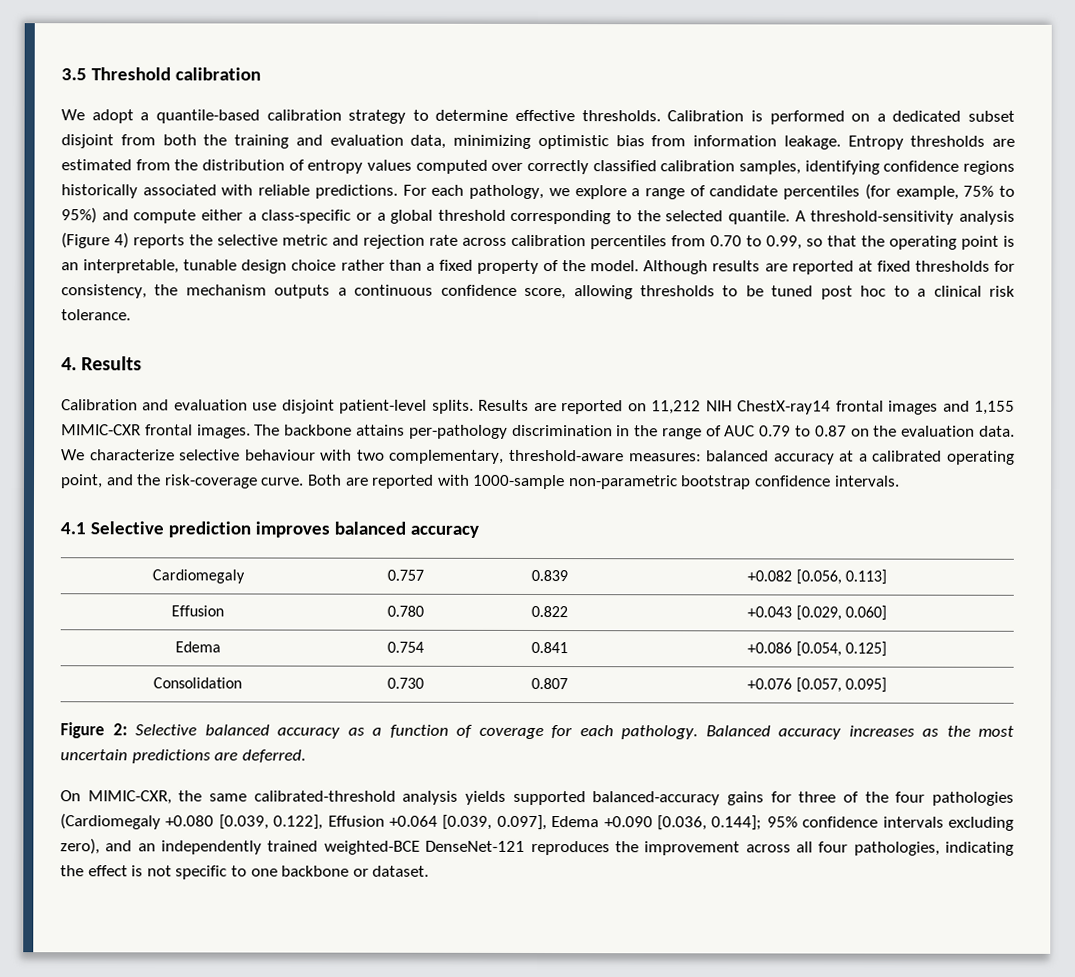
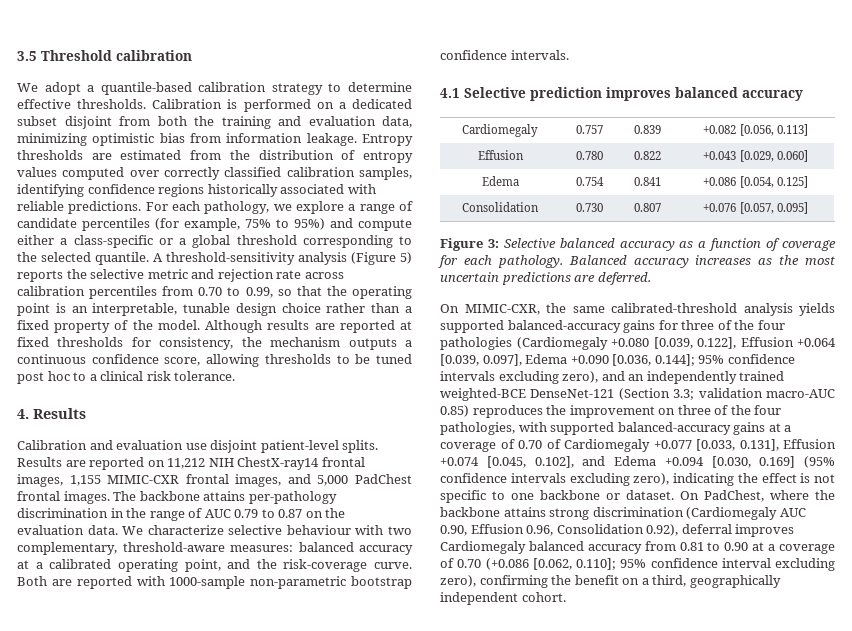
- A threshold-sensitivity analysis (Figure 4) reports the selective metric and rejection rate across calibration percentiles from 0.70 to 0.99, so that the operating point is an interpretable, tunable design choice rather than a fixed property of the model.
+ A threshold-sensitivity analysis (Figure 5) reports the selective metric and rejection rate across calibration percentiles from 0.70 to 0.99, so that the operating point is an interpretable, tunable design choice rather than a fixed property of the model.
- Results are reported on 11,212 NIH ChestX-ray14 frontal images and 1,155 MIMIC-CXR frontal images.
+ Results are reported on 11,212 NIH ChestX-ray14 frontal images, 1,155 MIMIC-CXR frontal images, and 5,000 PadChest frontal images.
- Figure 2: Selective balanced accuracy as a function of coverage for each pathology.
+ Figure 3: Selective balanced accuracy as a function of coverage for each pathology.
- On MIMIC-CXR, the same calibrated-threshold analysis yields supported balanced-accuracy gains for three of the four pathologies (Cardiomegaly +0.080 [0.039, 0.122], Effusion +0.064 [0.039, 0.097], Edema +0.090 [0.036, 0.144]; 95% confidence intervals excluding zero), and an independently trained weighted-BCE DenseNet-121 reproduces the improvement across all four pathologies, indicating the effect is not specific to one backbone or dataset.
+ On MIMIC-CXR, the same calibrated-threshold analysis yields supported balanced-accuracy gains for three of the four pathologies (Cardiomegaly +0.080 [0.039, 0.122], Effusion +0.064 [0.039, 0.097], Edema +0.090 [0.036, 0.144]; 95% confidence intervals excluding zero), and an independently trained weighted-BCE DenseNet-121 (Section 3.3; validation macro-AUC 0.85) reproduces the improvement on three of the four pathologies, with supported balanced-accuracy gains at a coverage of 0.70 of Cardiomegaly +0.077 [0.033, 0.131], Effusion +0.074 [0.045, 0.102], and Edema +0.094 [0.030, 0.169] (95% confidence intervals excluding zero), indicating the effect is not specific to one backbone or dataset.
+ On PadChest, where the backbone attains strong discrimination (Cardiomegaly AUC 0.90, Effusion 0.96, Consolidation 0.92), deferral improves Cardiomegaly balanced accuracy from 0.81 to 0.90 at a coverage of 0.70 (+0.086 [0.062, 0.110]; 95% confidence interval excluding zero), confirming the benefit on a third, geographically independent cohort.

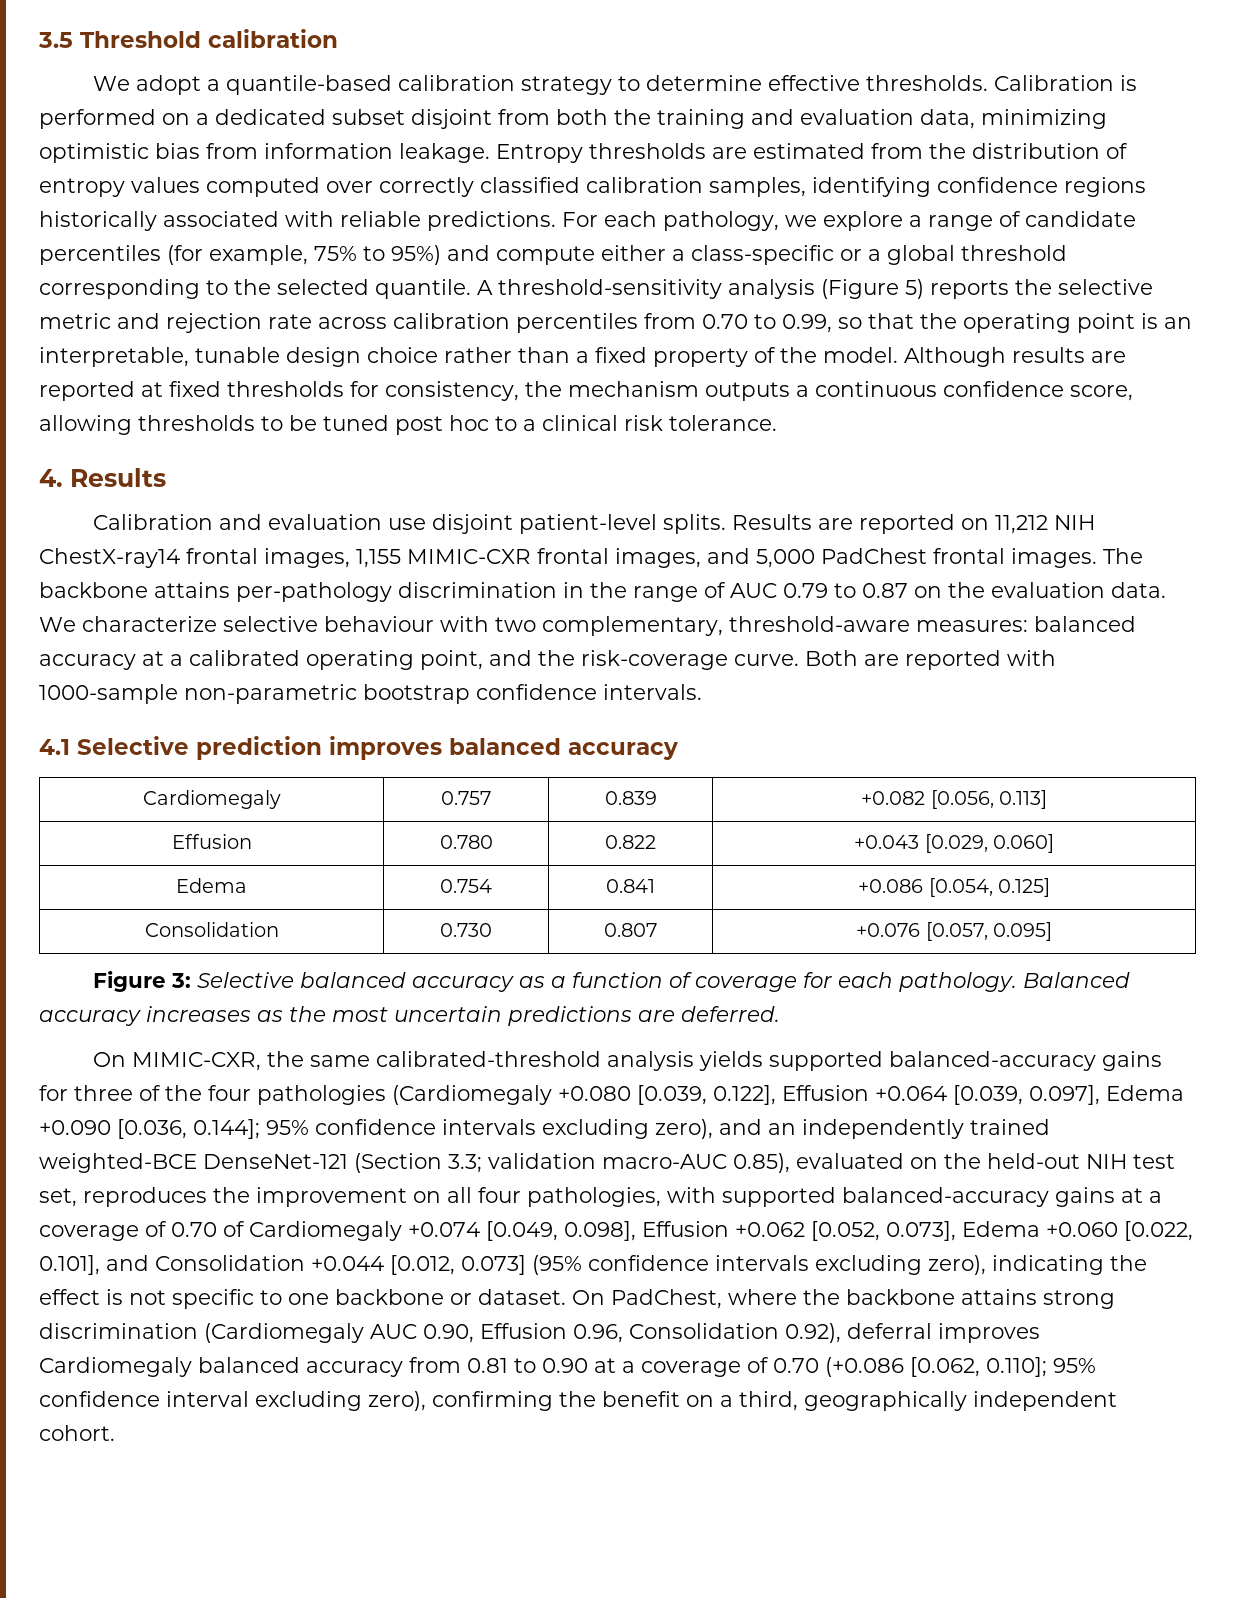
- validation macro-AUC 0.85) reproduces the improvement on three of the four pathologies, with supported balanced-accuracy gains at a coverage of 0.70 of Cardiomegaly +0.077 [0.033, 0.131], Effusion +0.074 [0.045, 0.102], and Edema +0.094 [0.030, 0.169] (95% confidence intervals excluding zero), indicating the effect is not specific to one backbone or dataset.
+ validation macro-AUC 0.85), evaluated on the held-out NIH test set, reproduces the improvement on all four pathologies, with supported balanced-accuracy gains at a coverage of 0.70 of Cardiomegaly +0.074 [0.049, 0.098], Effusion +0.062 [0.052, 0.073], Edema +0.060 [0.022, 0.101], and Consolidation +0.044 [0.012, 0.073] (95% confidence intervals excluding zero), indicating the effect is not specific to one backbone or dataset.

